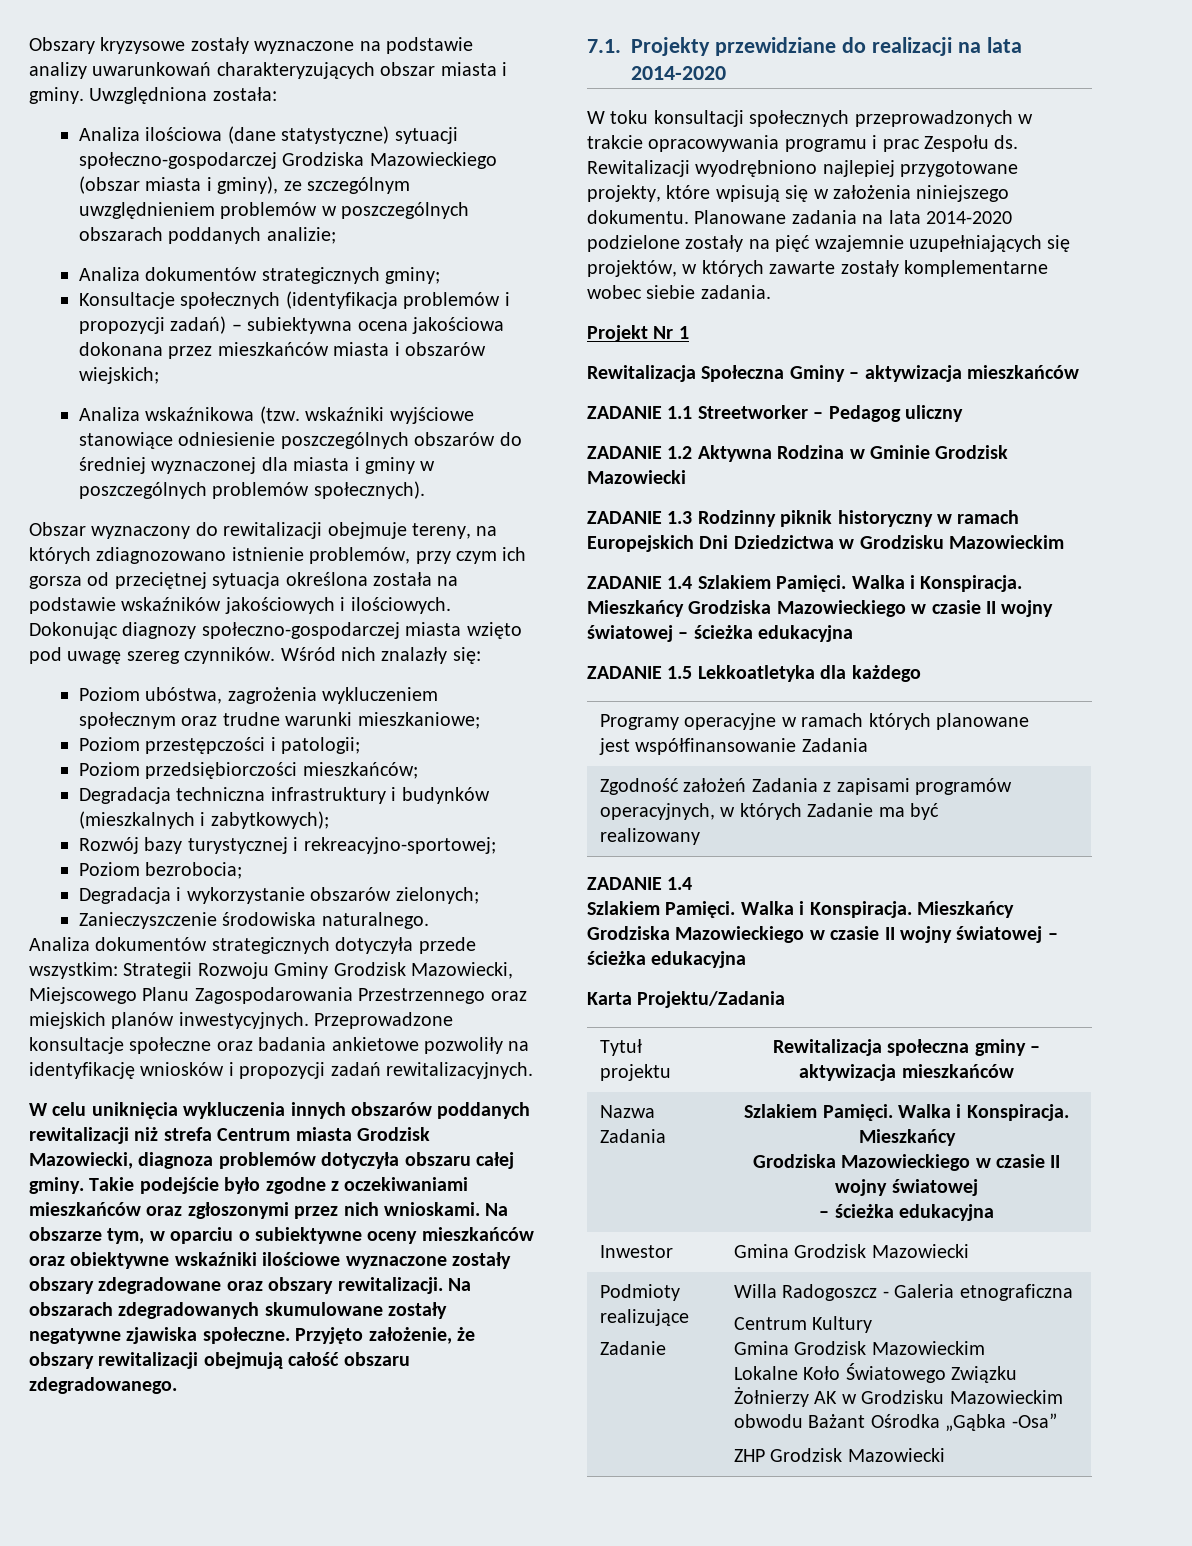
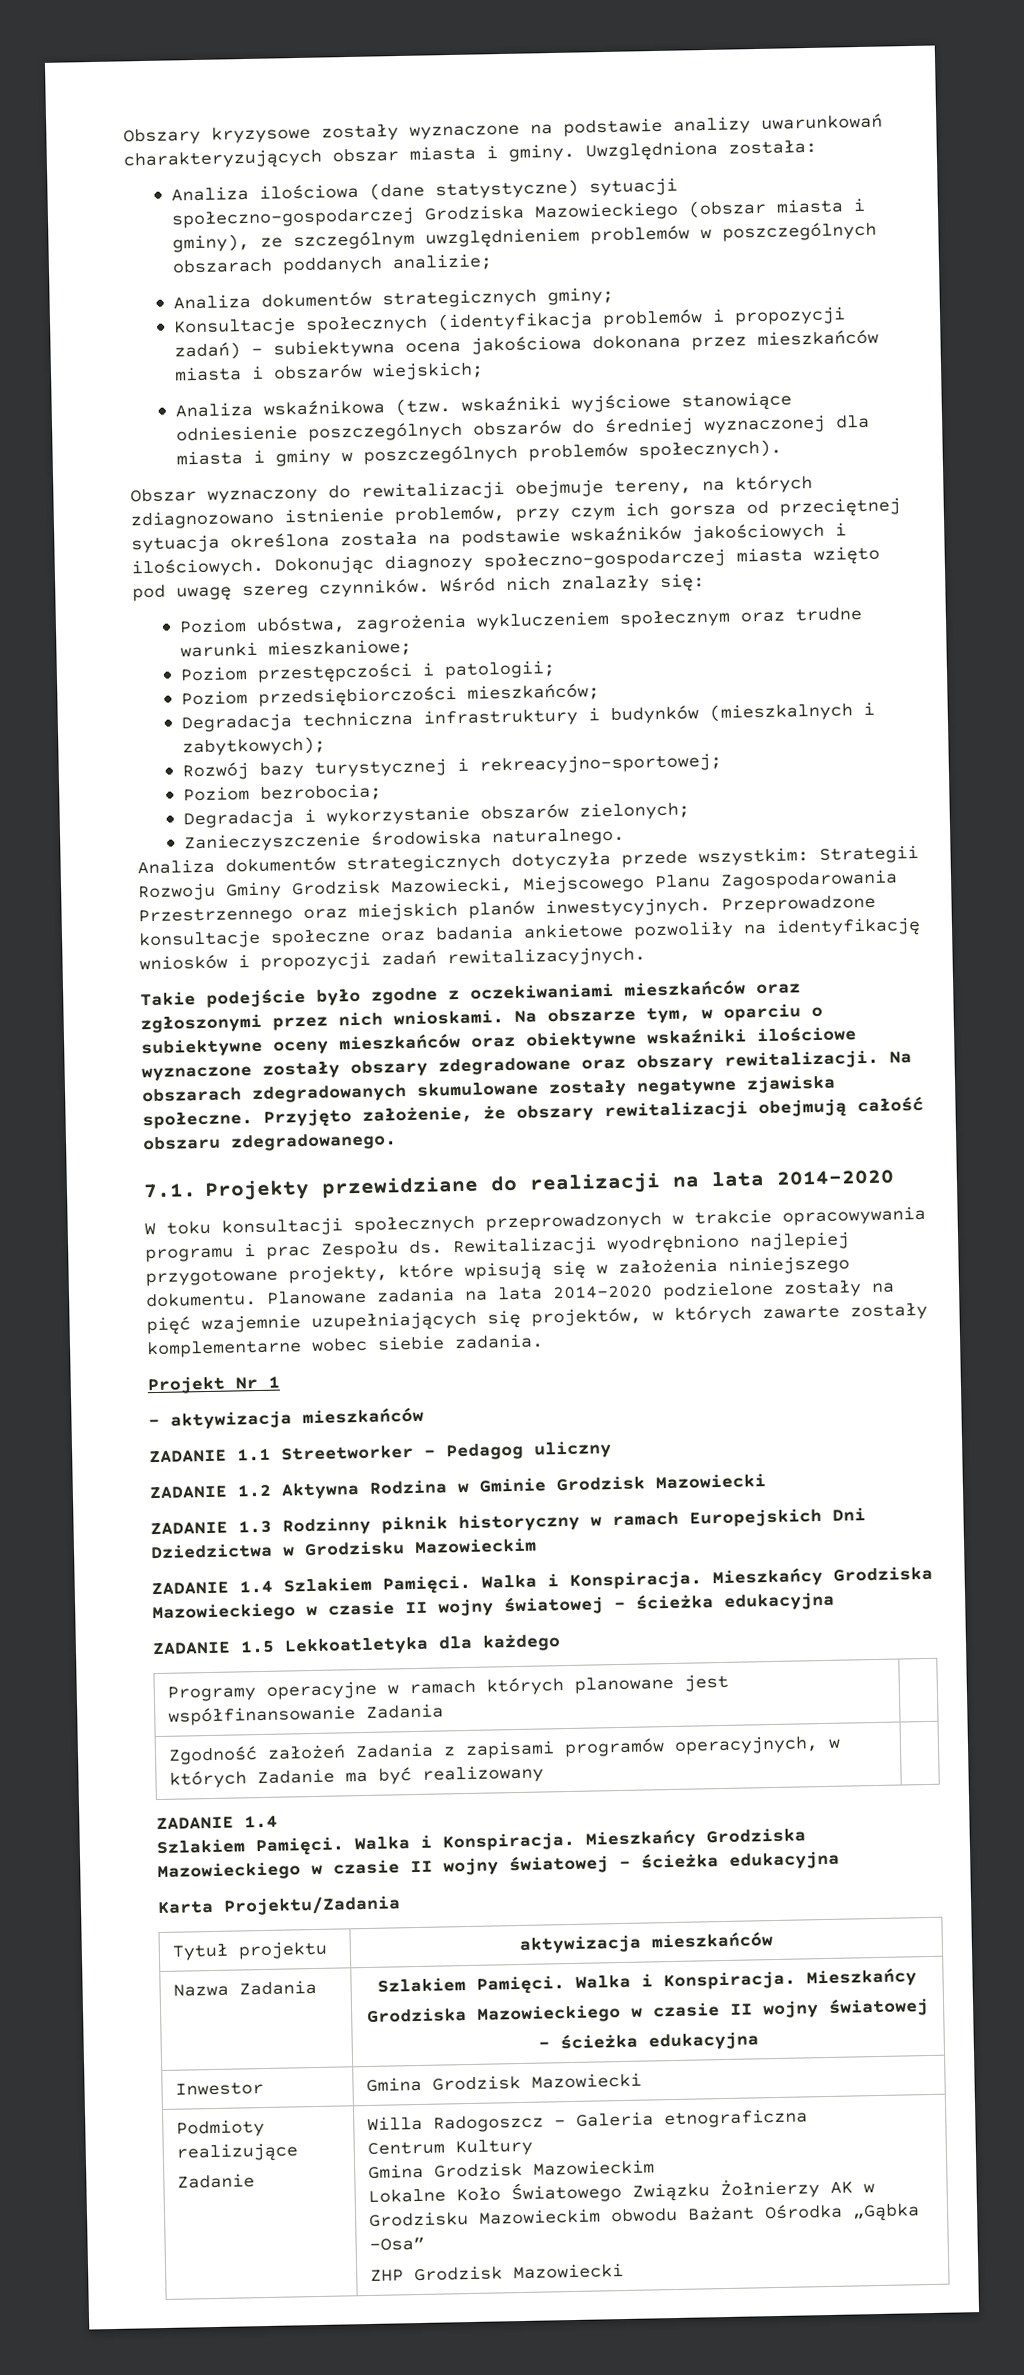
- W celu uniknięcia wykluczenia innych obszarów poddanych rewitalizacji niż strefa Centrum miasta Grodzisk Mazowiecki, diagnoza problemów dotyczyła obszaru całej gminy.
- Rewitalizacja Społeczna Gminy – aktywizacja mieszkańców
+ – aktywizacja mieszkańców
- Tytuł projektu | Rewitalizacja społeczna gminy – aktywizacja mieszkańców
+ Tytuł projektu | aktywizacja mieszkańców

